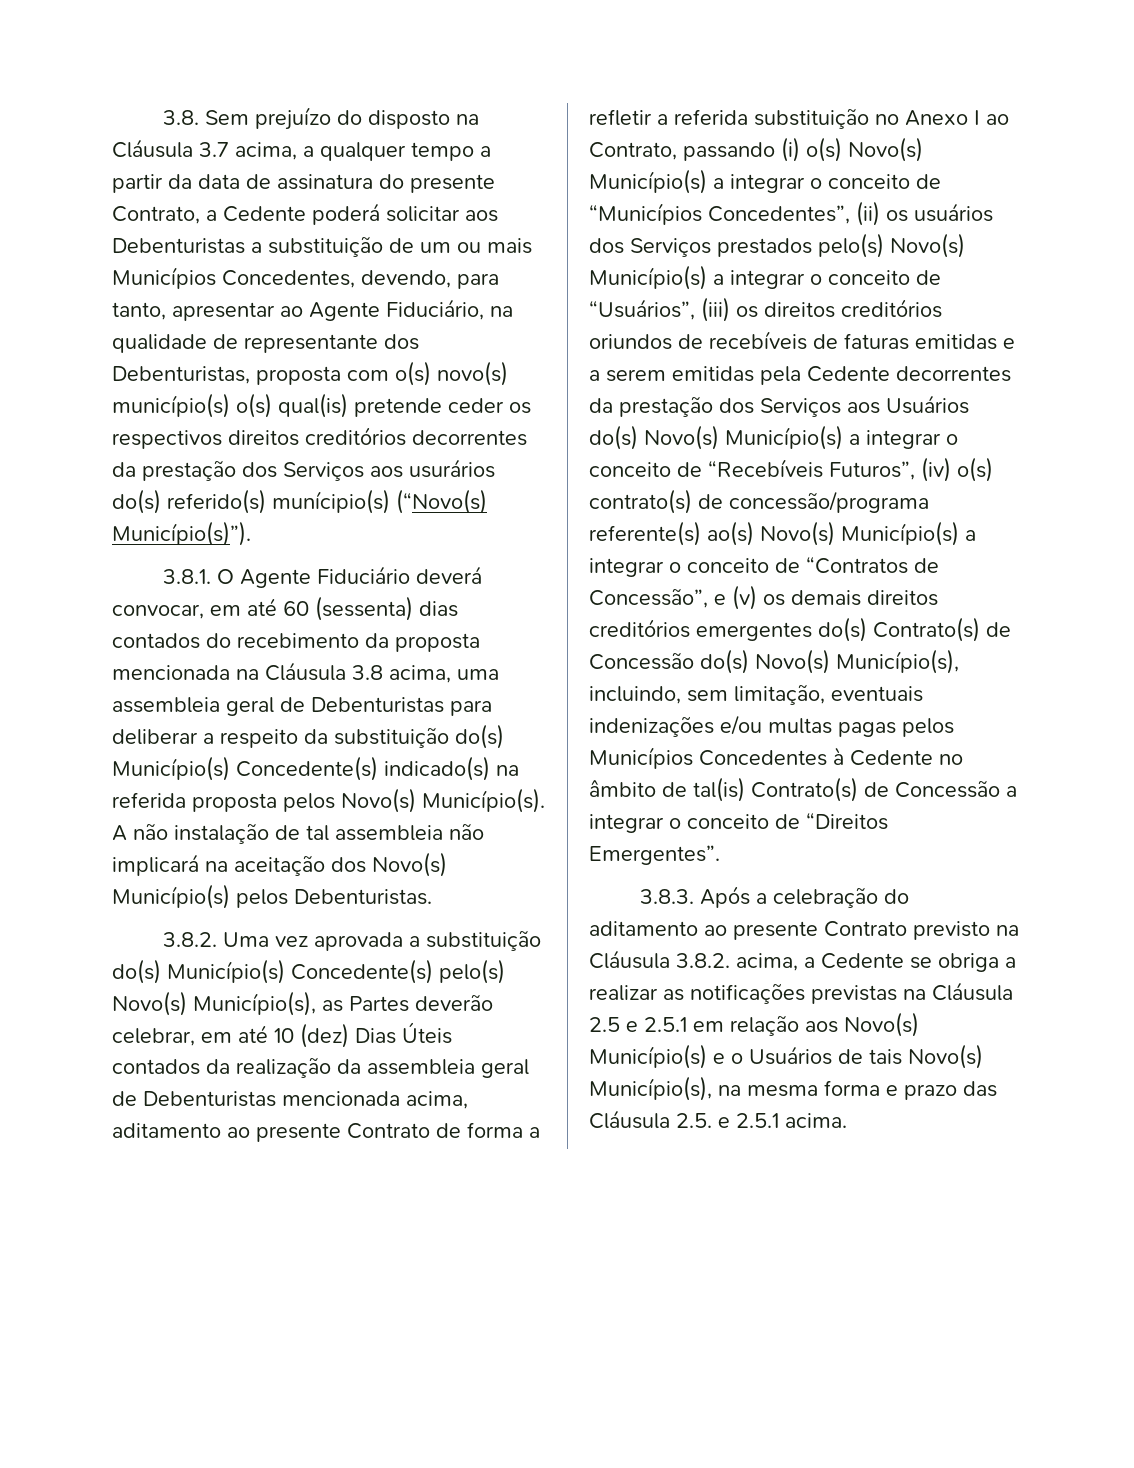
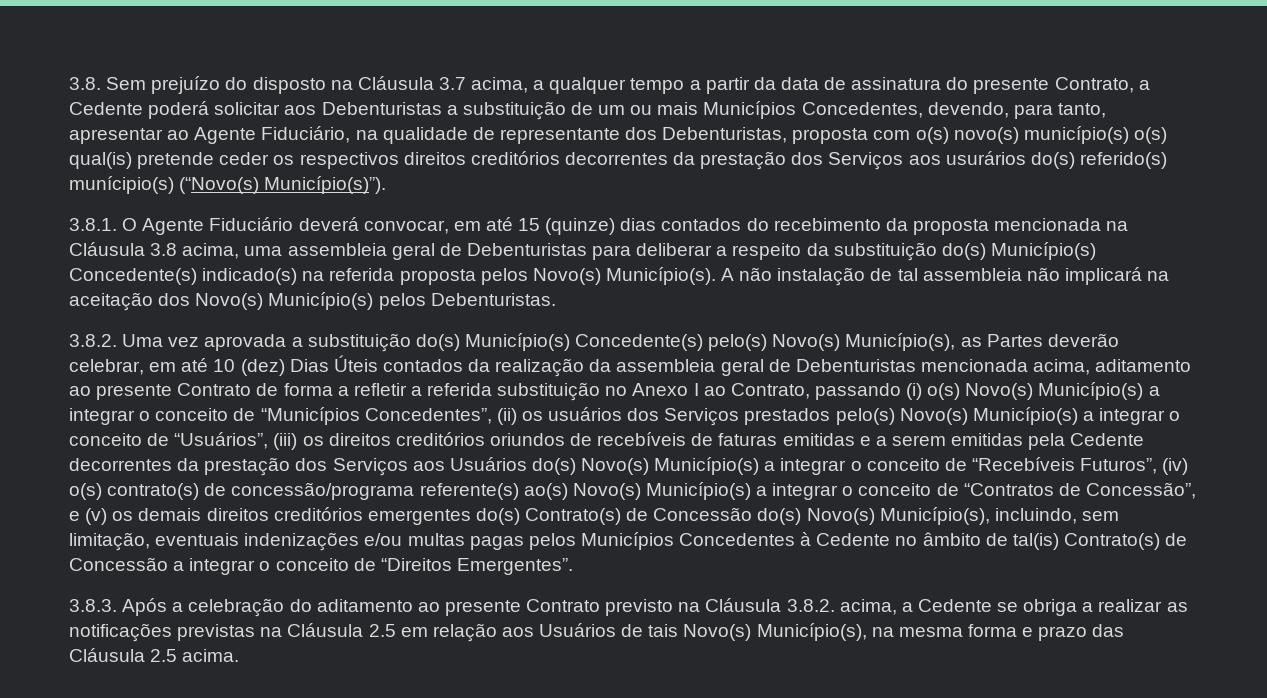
- 3.8.1. O Agente Fiduciário deverá convocar, em até 60 (sessenta) dias contados do recebimento da proposta mencionada na Cláusula 3.8 acima, uma assembleia geral de Debenturistas para deliberar a respeito da substituição do(s) Município(s) Concedente(s) indicado(s) na referida proposta pelos Novo(s) Município(s).
+ 3.8.1. O Agente Fiduciário deverá convocar, em até 15 (quinze) dias contados do recebimento da proposta mencionada na Cláusula 3.8 acima, uma assembleia geral de Debenturistas para deliberar a respeito da substituição do(s) Município(s) Concedente(s) indicado(s) na referida proposta pelos Novo(s) Município(s).
- 3.8.3. Após a celebração do aditamento ao presente Contrato previsto na Cláusula 3.8.2. acima, a Cedente se obriga a realizar as notificações previstas na Cláusula 2.5 e 2.5.1 em relação aos Novo(s) Município(s) e o Usuários de tais Novo(s) Município(s), na mesma forma e prazo das Cláusula 2.5. e 2.5.1 acima.
+ 3.8.3. Após a celebração do aditamento ao presente Contrato previsto na Cláusula 3.8.2. acima, a Cedente se obriga a realizar as notificações previstas na Cláusula 2.5 em relação aos Usuários de tais Novo(s) Município(s), na mesma forma e prazo das Cláusula 2.5 acima.

